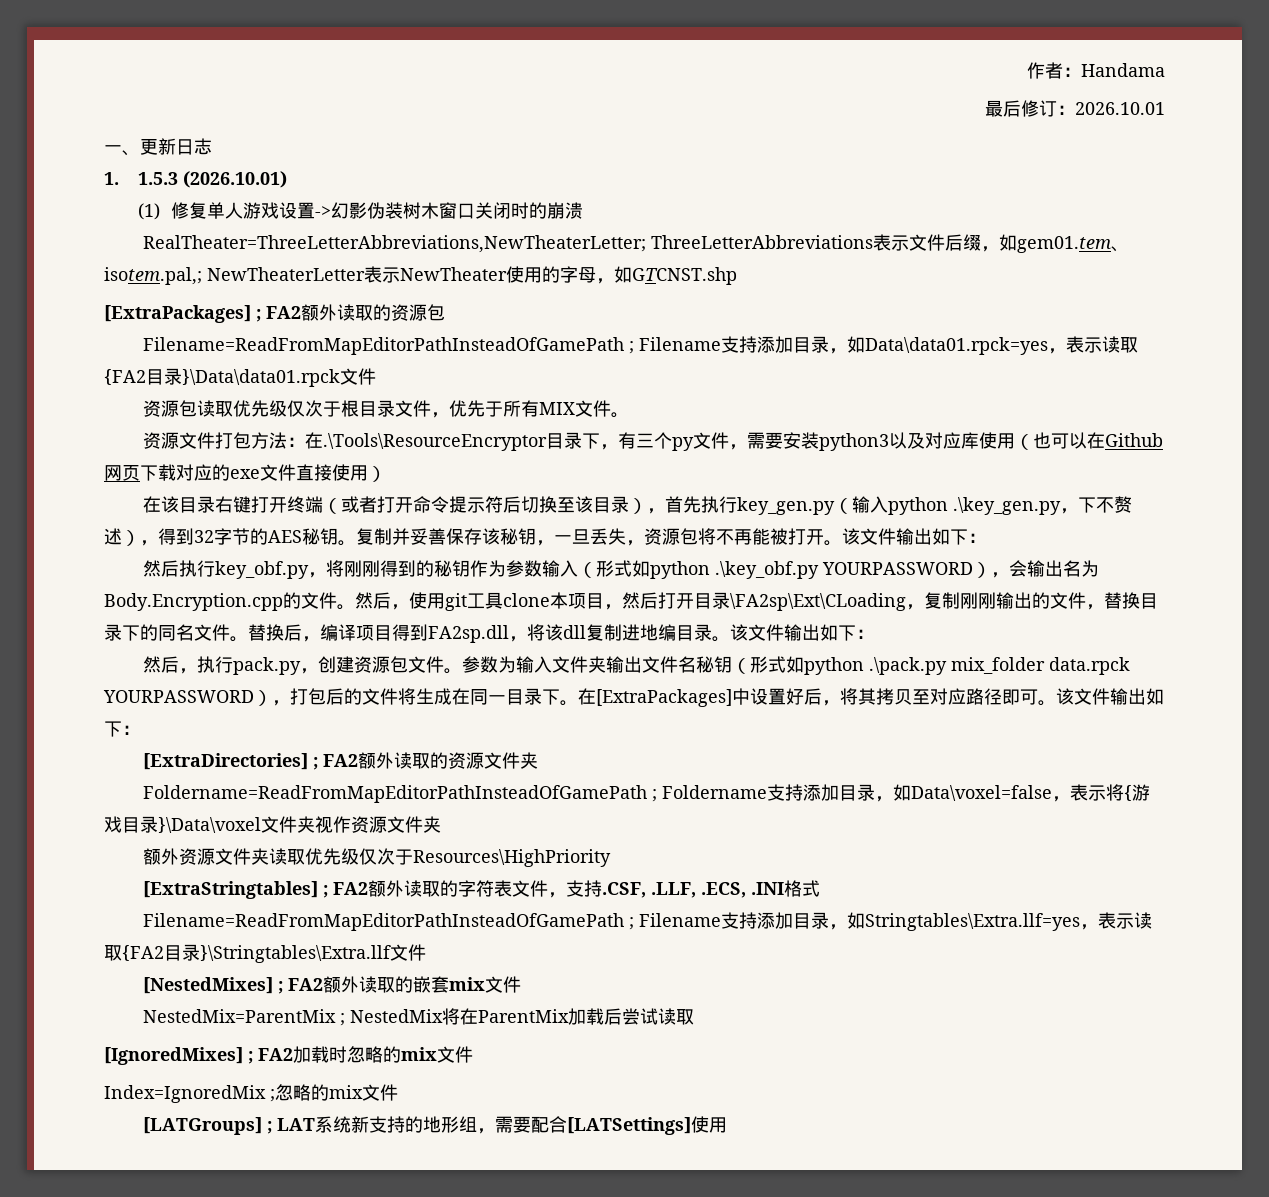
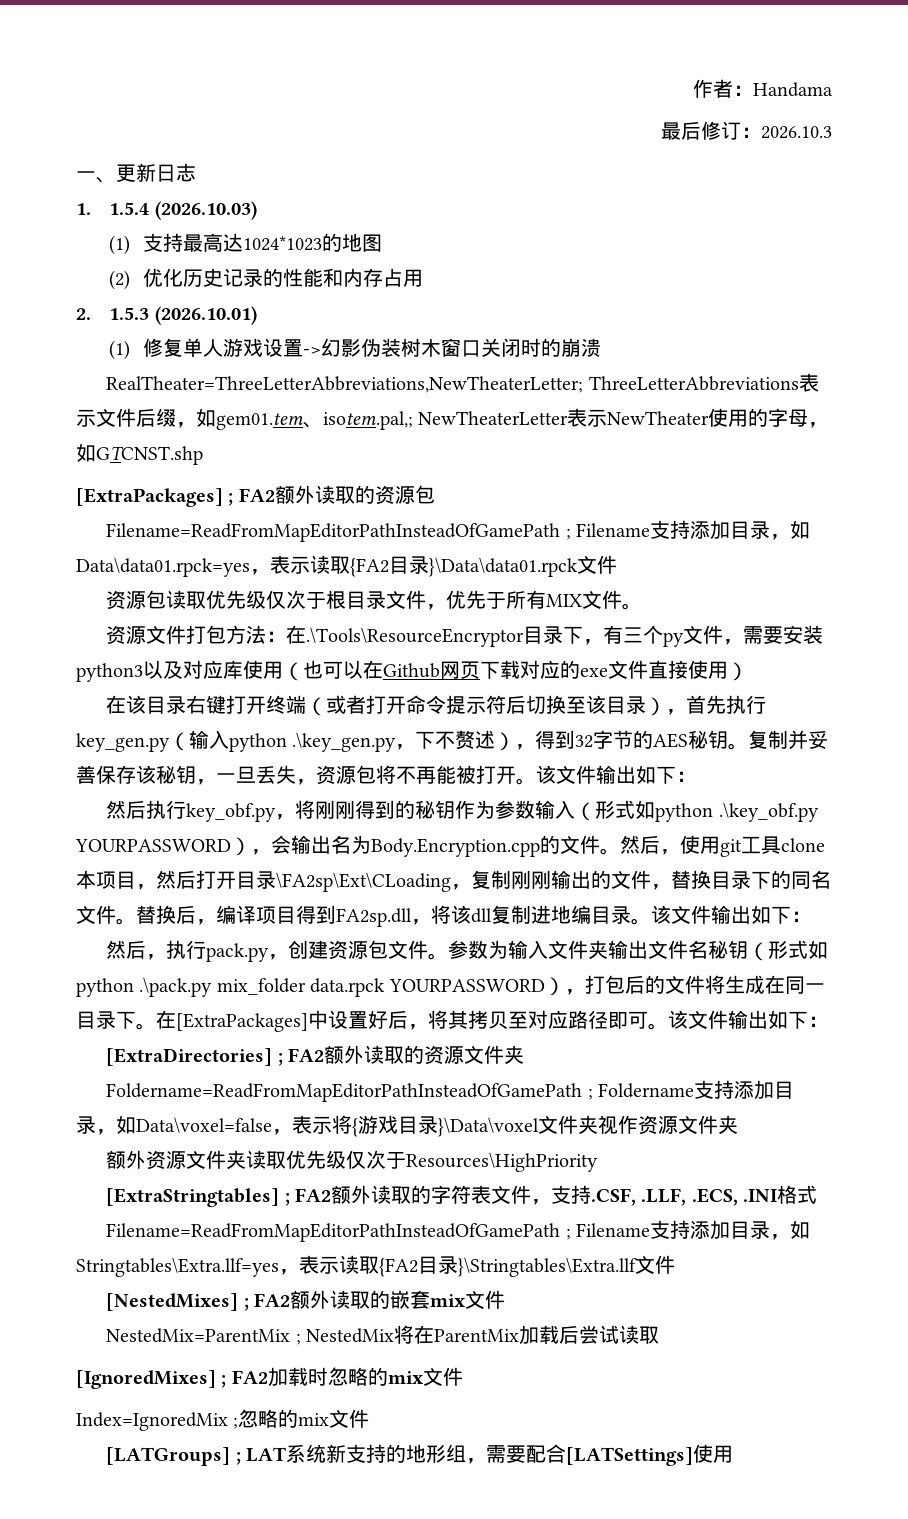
- 最后修订：2026.10.01
+ 最后修订：2026.10.3
- 1. 1.5.3 (2026.10.01)
+ 1. 1.5.4 (2026.10.03)
+ (1)支持最高达1024*1023的地图
+ (2)优化历史记录的性能和内存占用
+ 2. 1.5.3 (2026.10.01)

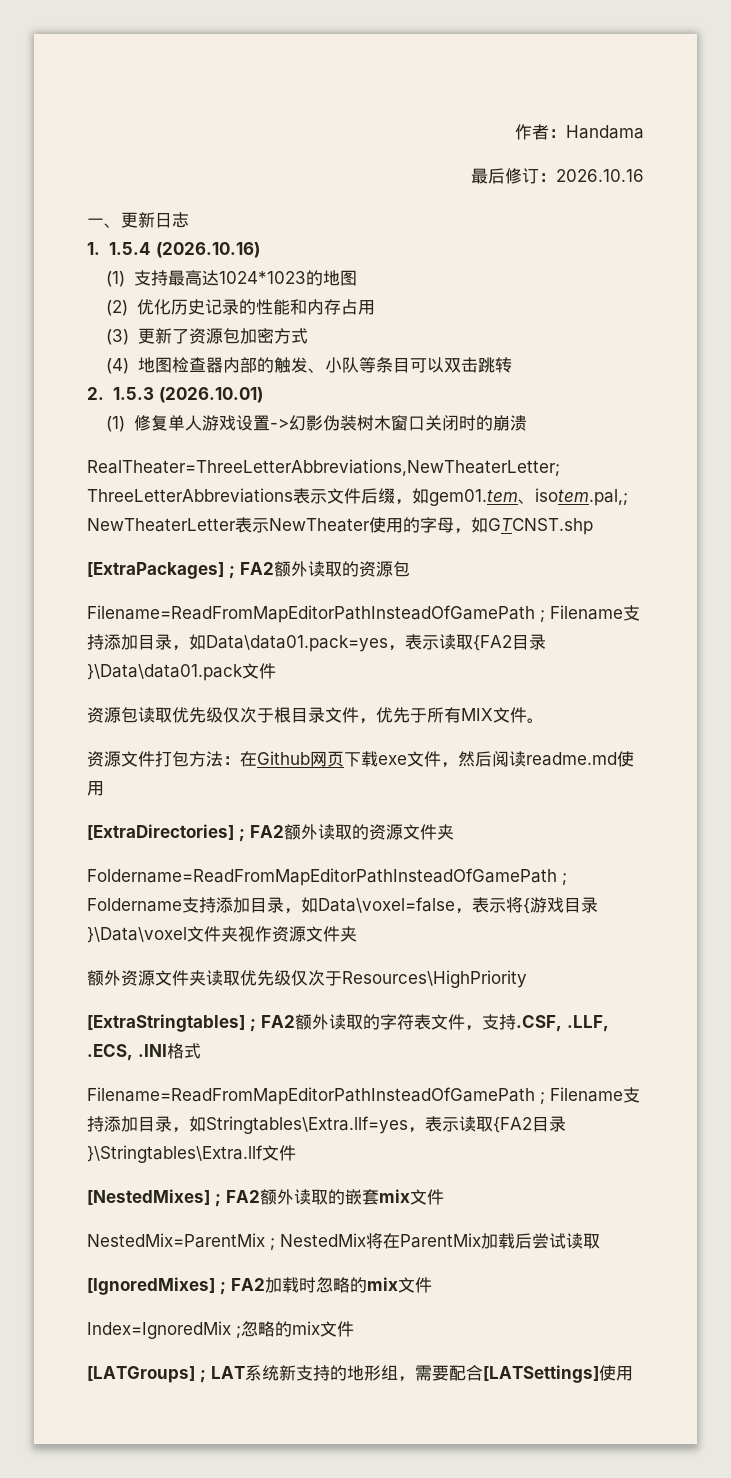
- 最后修订：2026.10.3
+ 最后修订：2026.10.16
- 1. 1.5.4 (2026.10.03)
+ 1. 1.5.4 (2026.10.16)
+ (3)更新了资源包加密方式
+ (4)地图检查器内部的触发、小队等条目可以双击跳转
- Filename=ReadFromMapEditorPathInsteadOfGamePath ; Filename支持添加目录，如Data\data01.rpck=yes，表示读取{FA2目录}\Data\data01.rpck文件
+ Filename=ReadFromMapEditorPathInsteadOfGamePath ; Filename支持添加目录，如Data\data01.pack=yes，表示读取{FA2目录}\Data\data01.pack文件
- 资源文件打包方法：在.\Tools\ResourceEncryptor目录下，有三个py文件，需要安装python3以及对应库使用（也可以在Github网页下载对应的exe文件直接使用）
- 在该目录右键打开终端（或者打开命令提示符后切换至该目录），首先执行key_gen.py（输入python .\key_gen.py，下不赘述），得到32字节的AES秘钥。复制并妥善保存该秘钥，一旦丢失，资源包将不再能被打开。该文件输出如下：
- 然后执行key_obf.py，将刚刚得到的秘钥作为参数输入（形式如python .\key_obf.py YOURPASSWORD），会输出名为Body.Encryption.cpp的文件。然后，使用git工具clone本项目，然后打开目录\FA2sp\Ext\CLoading，复制刚刚输出的文件，替换目录下的同名文件。替换后，编译项目得到FA2sp.dll，将该dll复制进地编目录。该文件输出如下：
- 然后，执行pack.py，创建资源包文件。参数为输入文件夹输出文件名秘钥（形式如python .\pack.py mix_folder data.rpck YOURPASSWORD），打包后的文件将生成在同一目录下。在[ExtraPackages]中设置好后，将其拷贝至对应路径即可。该文件输出如下：
+ 资源文件打包方法：在Github网页下载exe文件，然后阅读readme.md使用

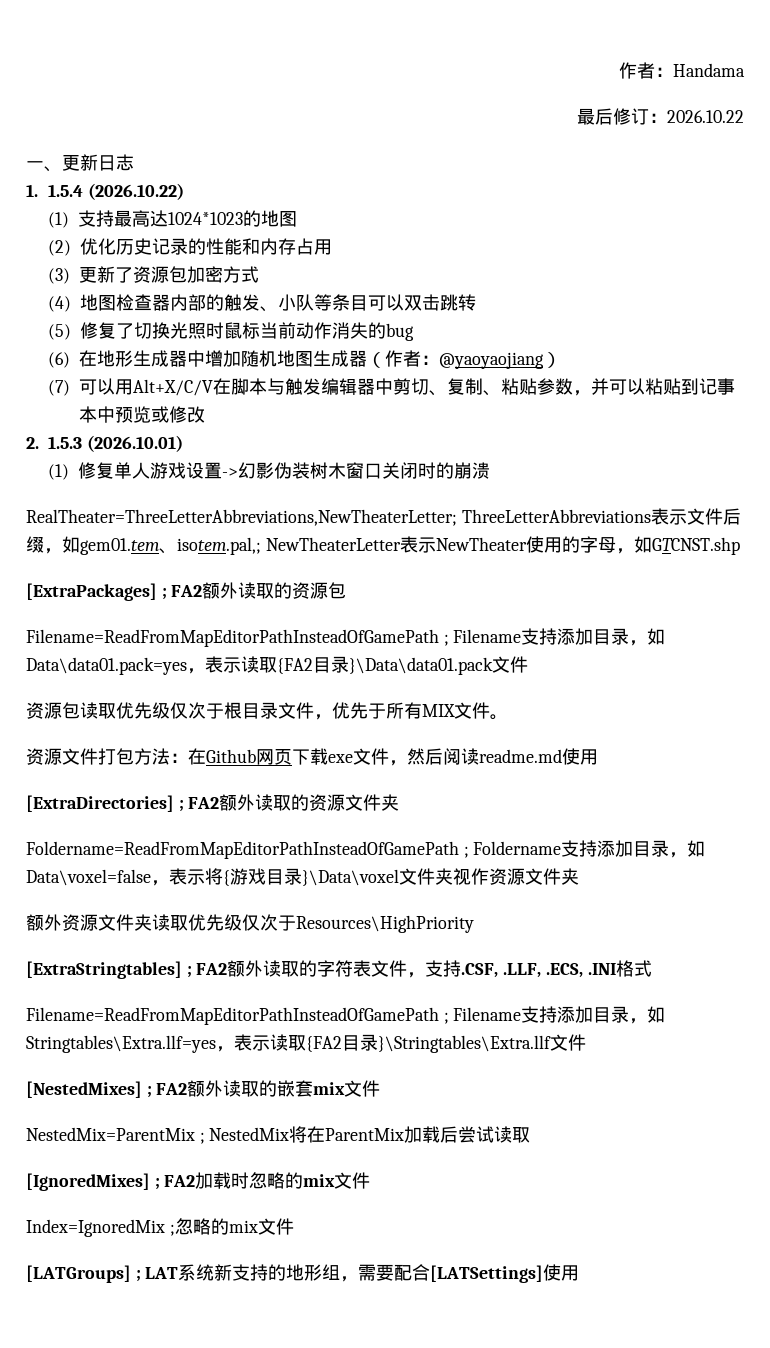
- 最后修订：2026.10.16
+ 最后修订：2026.10.22
- 1. 1.5.4 (2026.10.16)
+ 1. 1.5.4 (2026.10.22)
+ (5)修复了切换光照时鼠标当前动作消失的bug
+ (6)在地形生成器中增加随机地图生成器（作者：@yaoyaojiang）
+ (7)可以用Alt+X/C/V在脚本与触发编辑器中剪切、复制、粘贴参数，并可以粘贴到记事本中预览或修改

